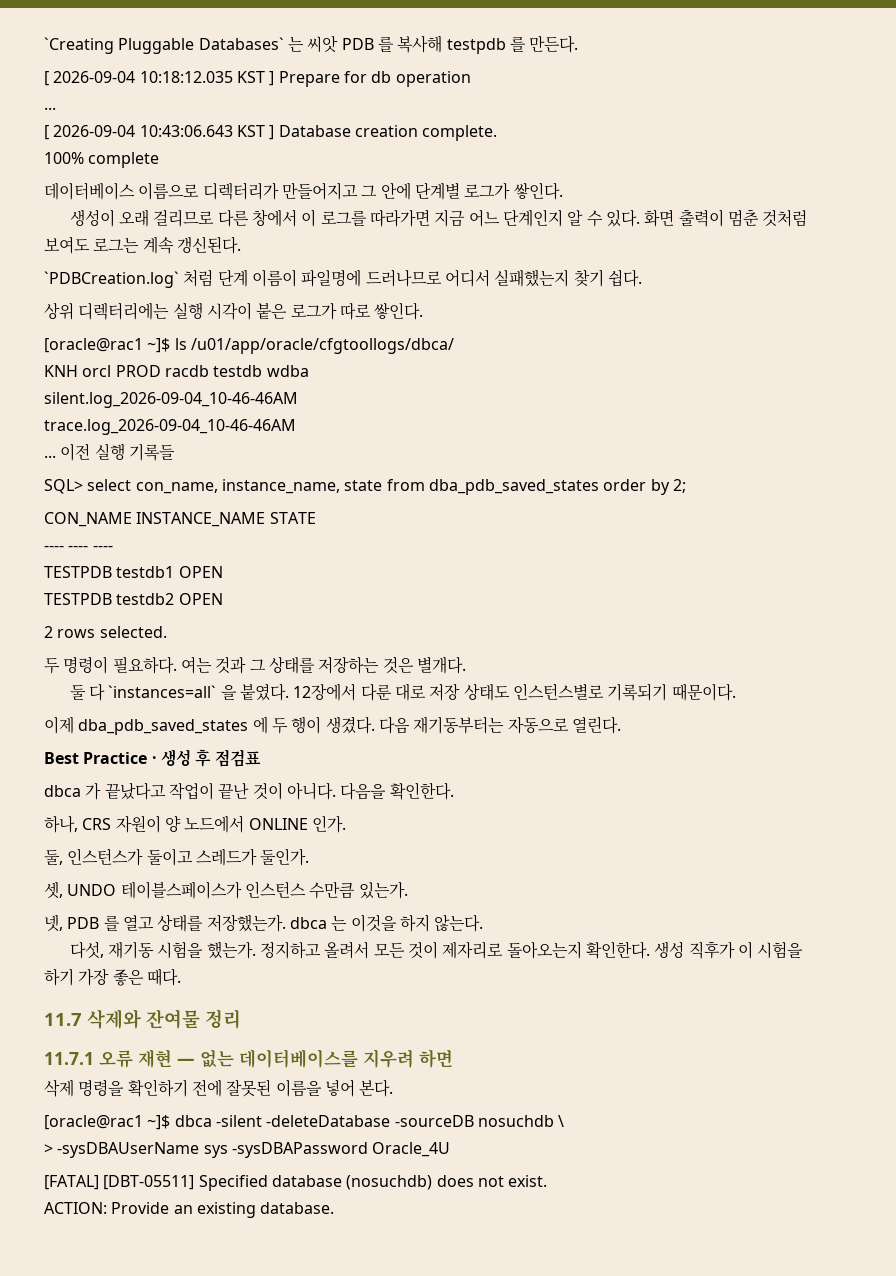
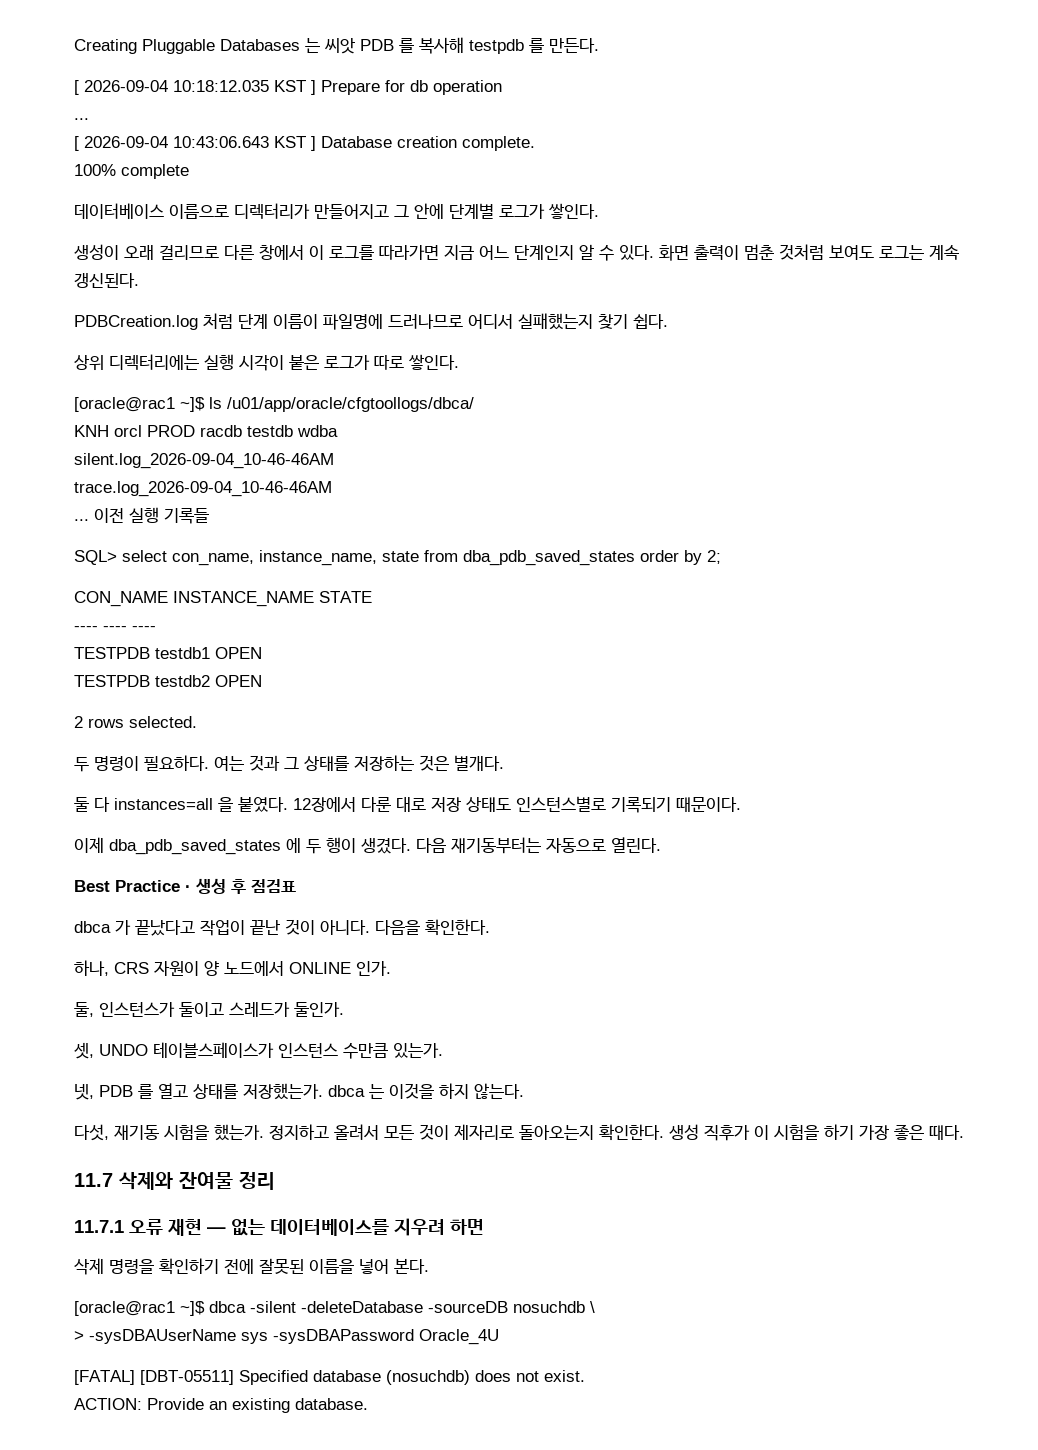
- `Creating Pluggable Databases` 는 씨앗 PDB 를 복사해 testpdb 를 만든다.
+ Creating Pluggable Databases 는 씨앗 PDB 를 복사해 testpdb 를 만든다.
- `PDBCreation.log` 처럼 단계 이름이 파일명에 드러나므로 어디서 실패했는지 찾기 쉽다.
+ PDBCreation.log 처럼 단계 이름이 파일명에 드러나므로 어디서 실패했는지 찾기 쉽다.
- 둘 다 `instances=all` 을 붙였다.
+ 둘 다 instances=all 을 붙였다.

